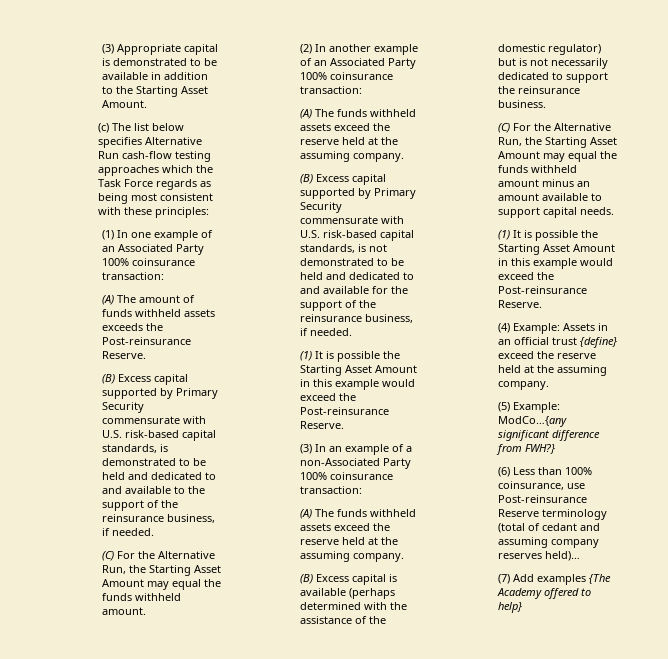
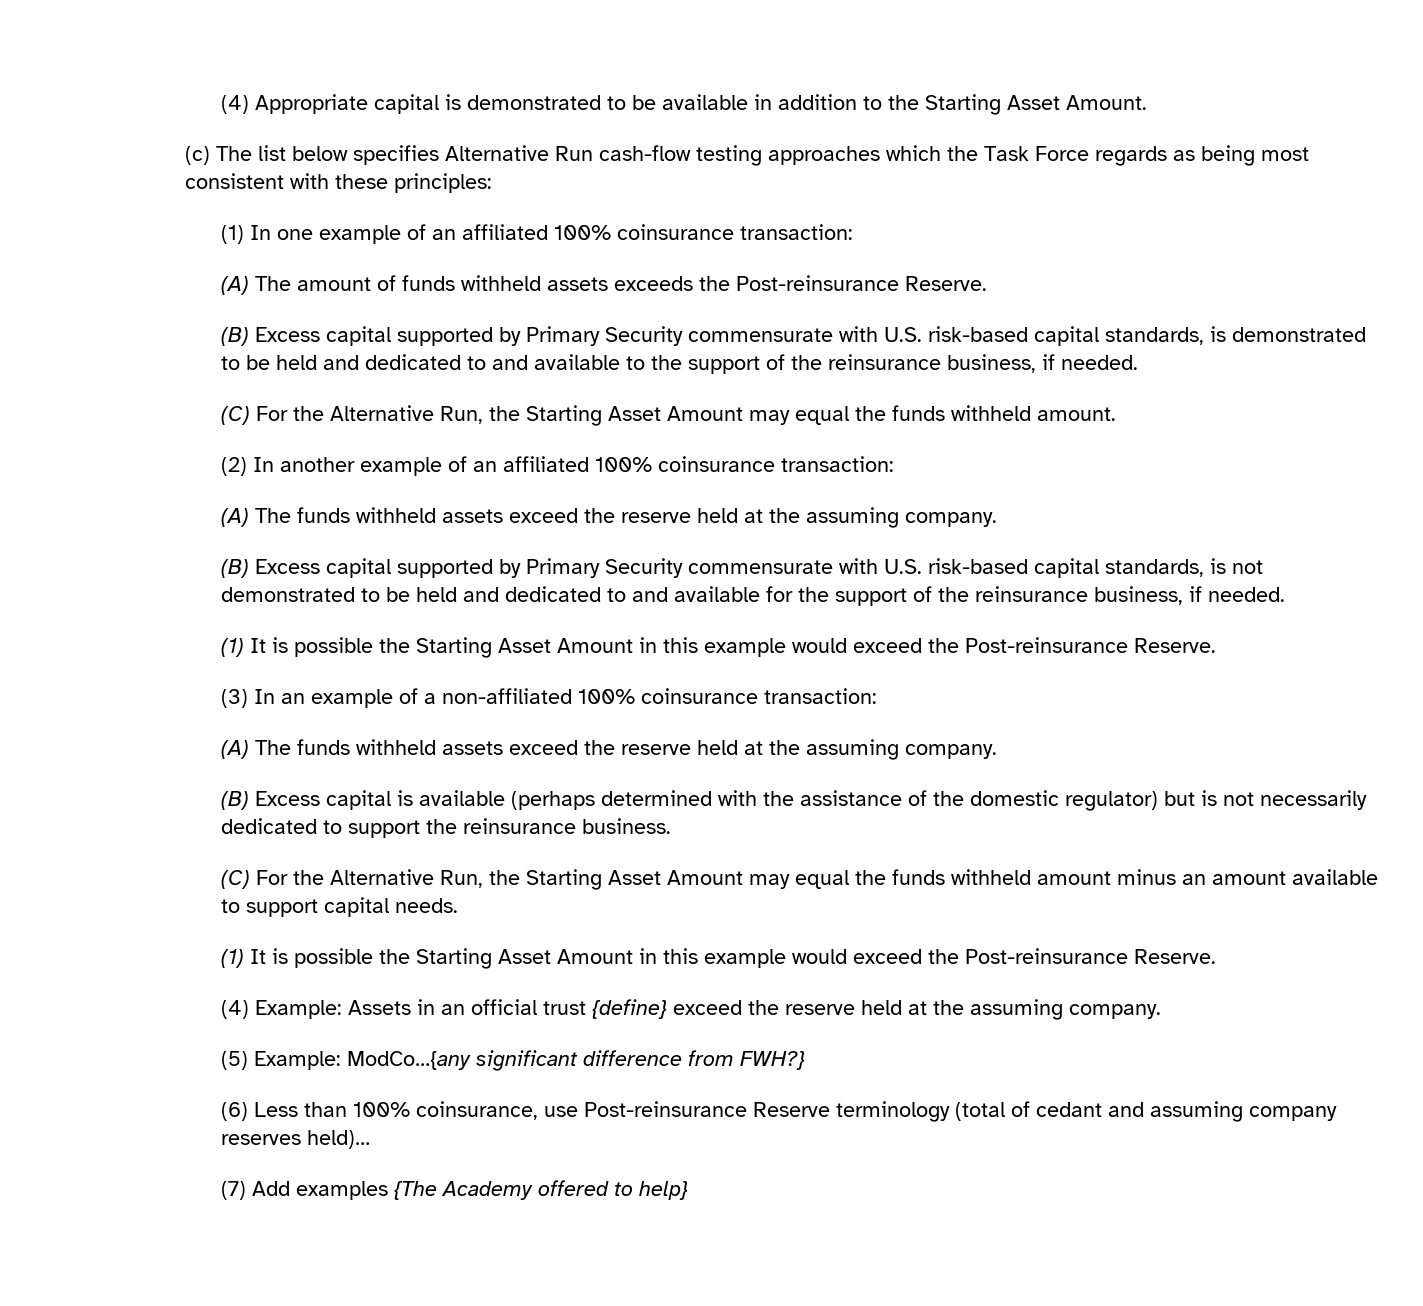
- (3) Appropriate capital is demonstrated to be available in addition to the Starting Asset Amount.
+ (4) Appropriate capital is demonstrated to be available in addition to the Starting Asset Amount.
- (1) In one example of an Associated Party 100% coinsurance transaction:
+ (1) In one example of an affiliated 100% coinsurance transaction:
- (2) In another example of an Associated Party 100% coinsurance transaction:
+ (2) In another example of an affiliated 100% coinsurance transaction:
- (3) In an example of a non-Associated Party 100% coinsurance transaction:
+ (3) In an example of a non-affiliated 100% coinsurance transaction:

